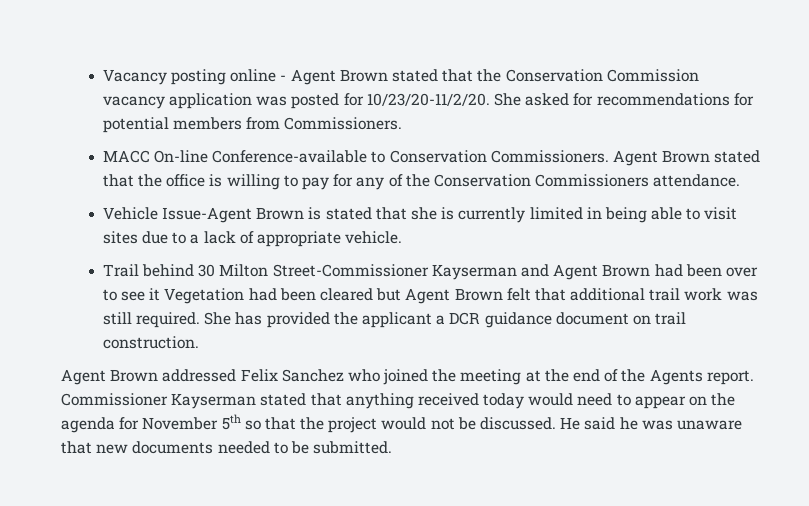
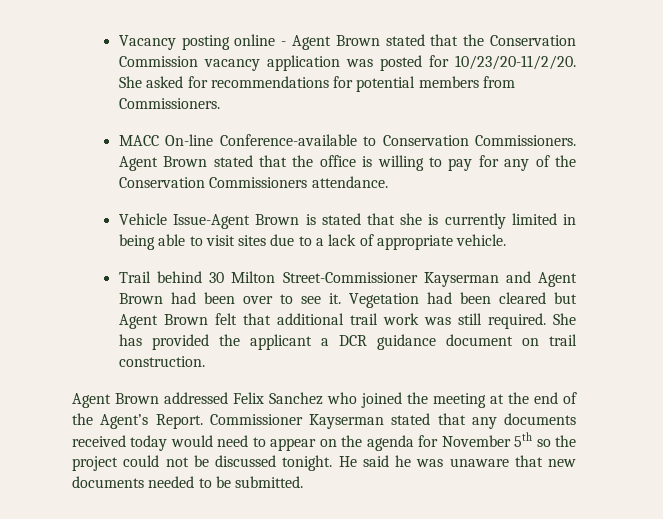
- Trail behind 30 Milton Street-Commissioner Kayserman and Agent Brown had been over to see it Vegetation had been cleared but Agent Brown felt that additional trail work was still required.
+ Trail behind 30 Milton Street-Commissioner Kayserman and Agent Brown had been over to see it. Vegetation had been cleared but Agent Brown felt that additional trail work was still required.
- Agent Brown addressed Felix Sanchez who joined the meeting at the end of the Agents report.
+ Agent Brown addressed Felix Sanchez who joined the meeting at the end of the Agent’s Report.
- Commissioner Kayserman stated that anything received today would need to appear on the agenda for November 5th so that the project would not be discussed.
+ Commissioner Kayserman stated that any documents received today would need to appear on the agenda for November 5th so the project could not be discussed tonight.

